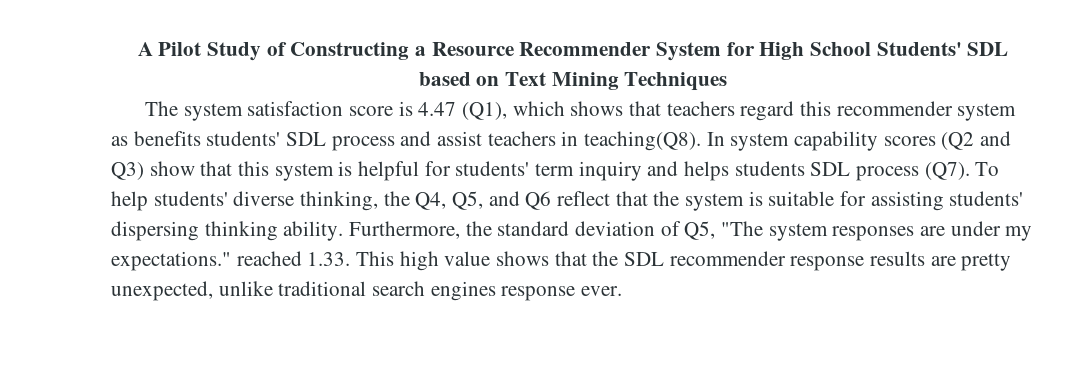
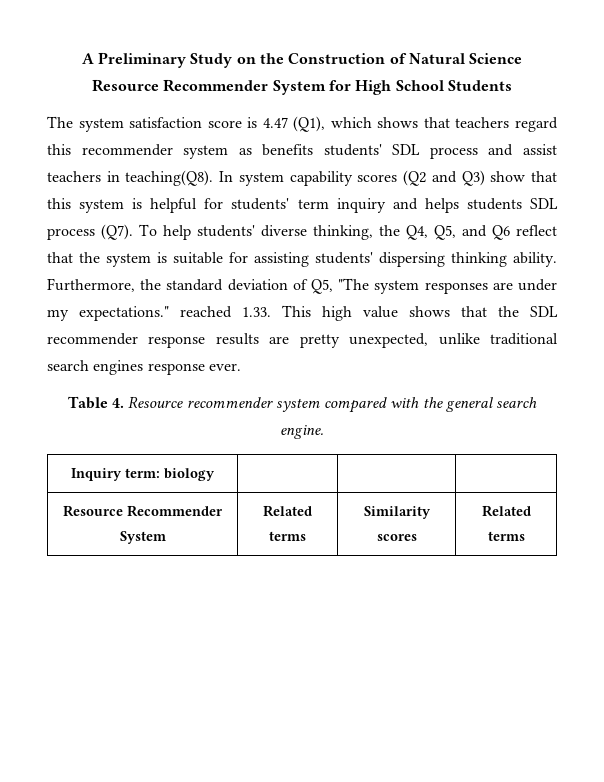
- A Pilot Study of Constructing a Resource Recommender System for High School Students' SDL based on Text Mining Techniques
+ A Preliminary Study on the Construction of Natural Science Resource Recommender System for High School Students
+ Table 4. Resource recommender system compared with the general search engine.
+ Inquiry term: biology | | |
+ Resource Recommender System | Related terms | Similarity scores | Related terms

